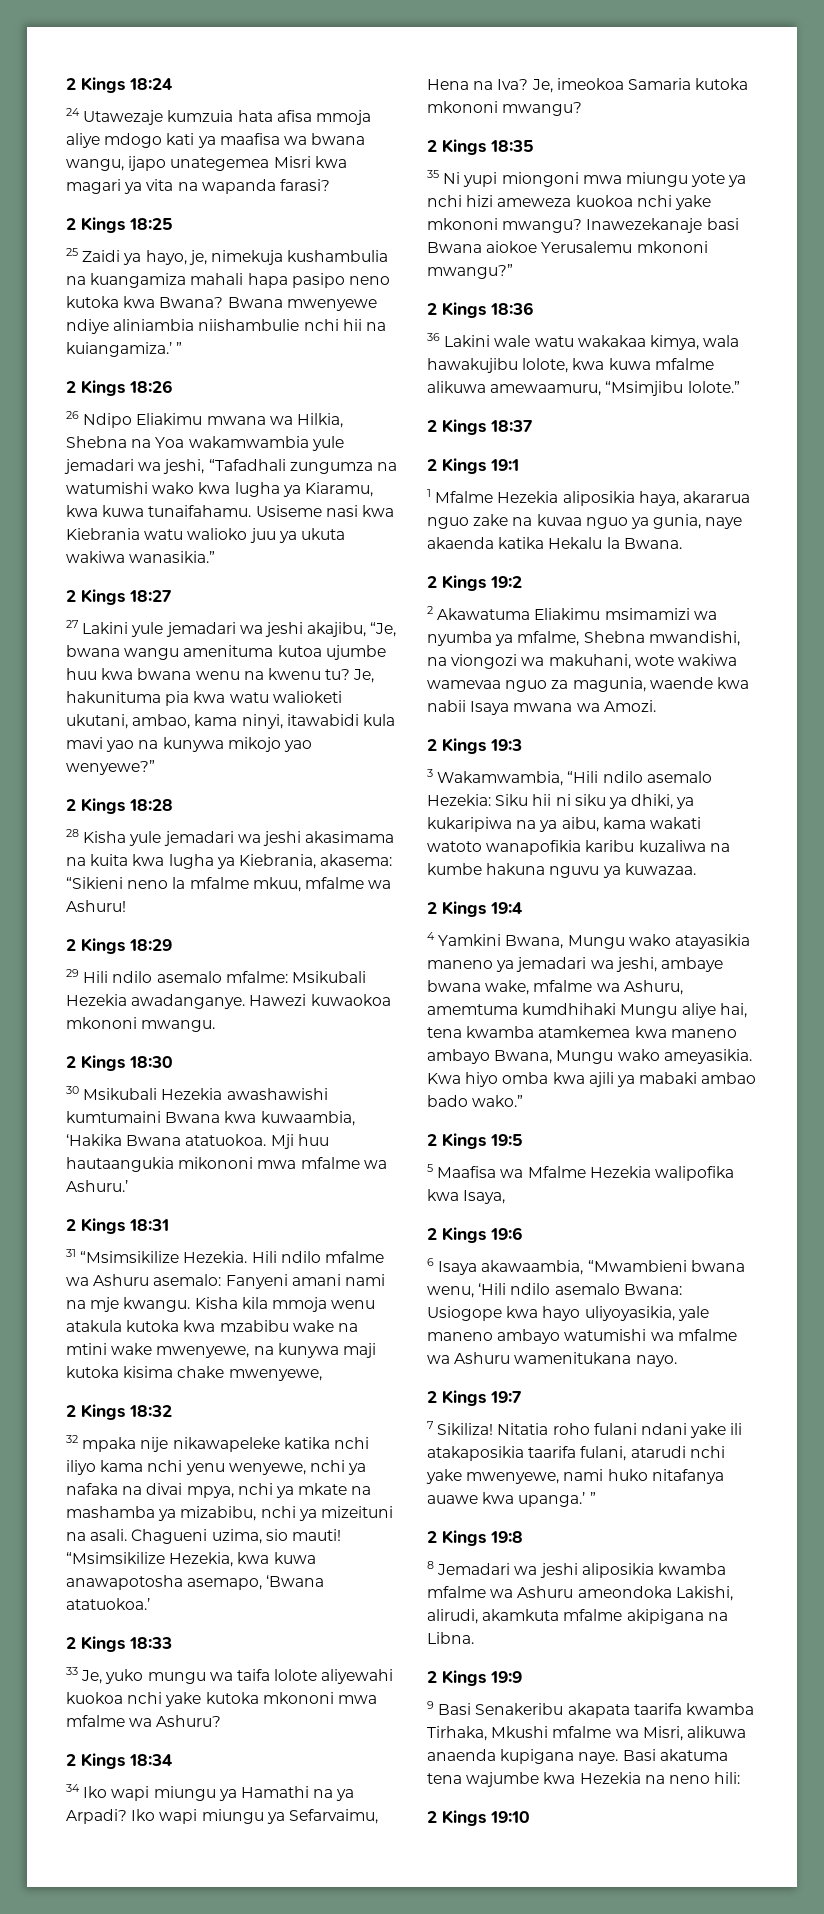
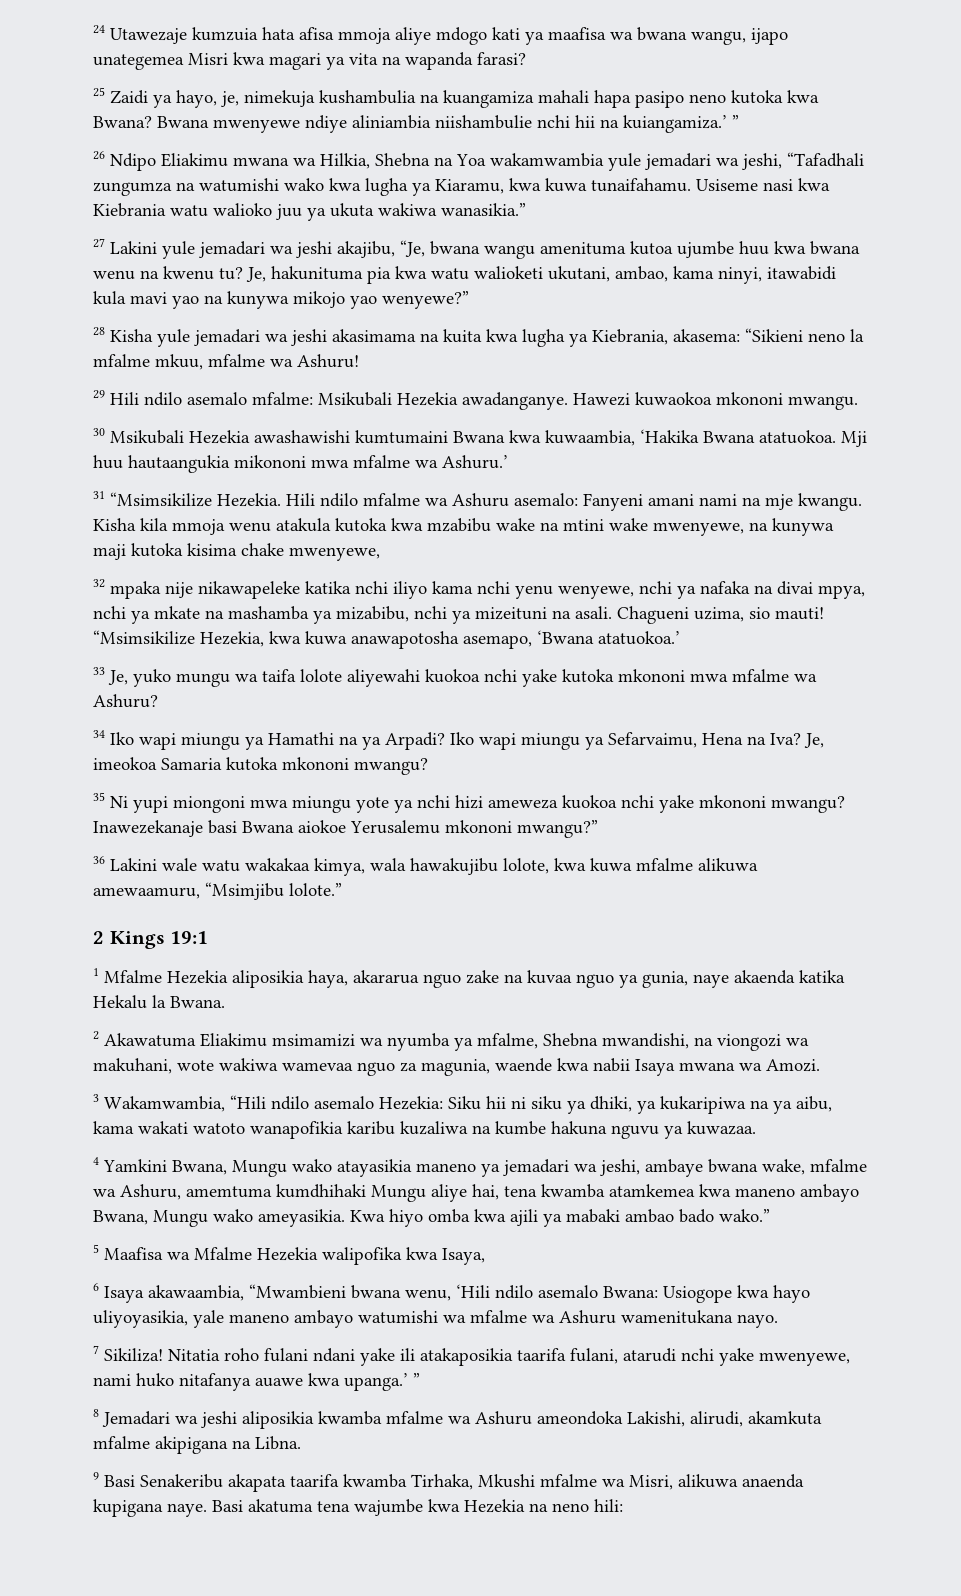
- 2 Kings 18:24
- 2 Kings 18:25
- 2 Kings 18:26
- 2 Kings 18:27
- 2 Kings 18:28
- 2 Kings 18:29
- 2 Kings 18:30
- 2 Kings 18:31
- 2 Kings 18:32
- 2 Kings 18:33
- 2 Kings 18:34
- 2 Kings 18:35
- 2 Kings 18:36
- 2 Kings 18:37
- 2 Kings 19:2
- 2 Kings 19:3
- 2 Kings 19:4
- 2 Kings 19:5
- 2 Kings 19:6
- 2 Kings 19:7
- 2 Kings 19:8
- 2 Kings 19:9
- 2 Kings 19:10

